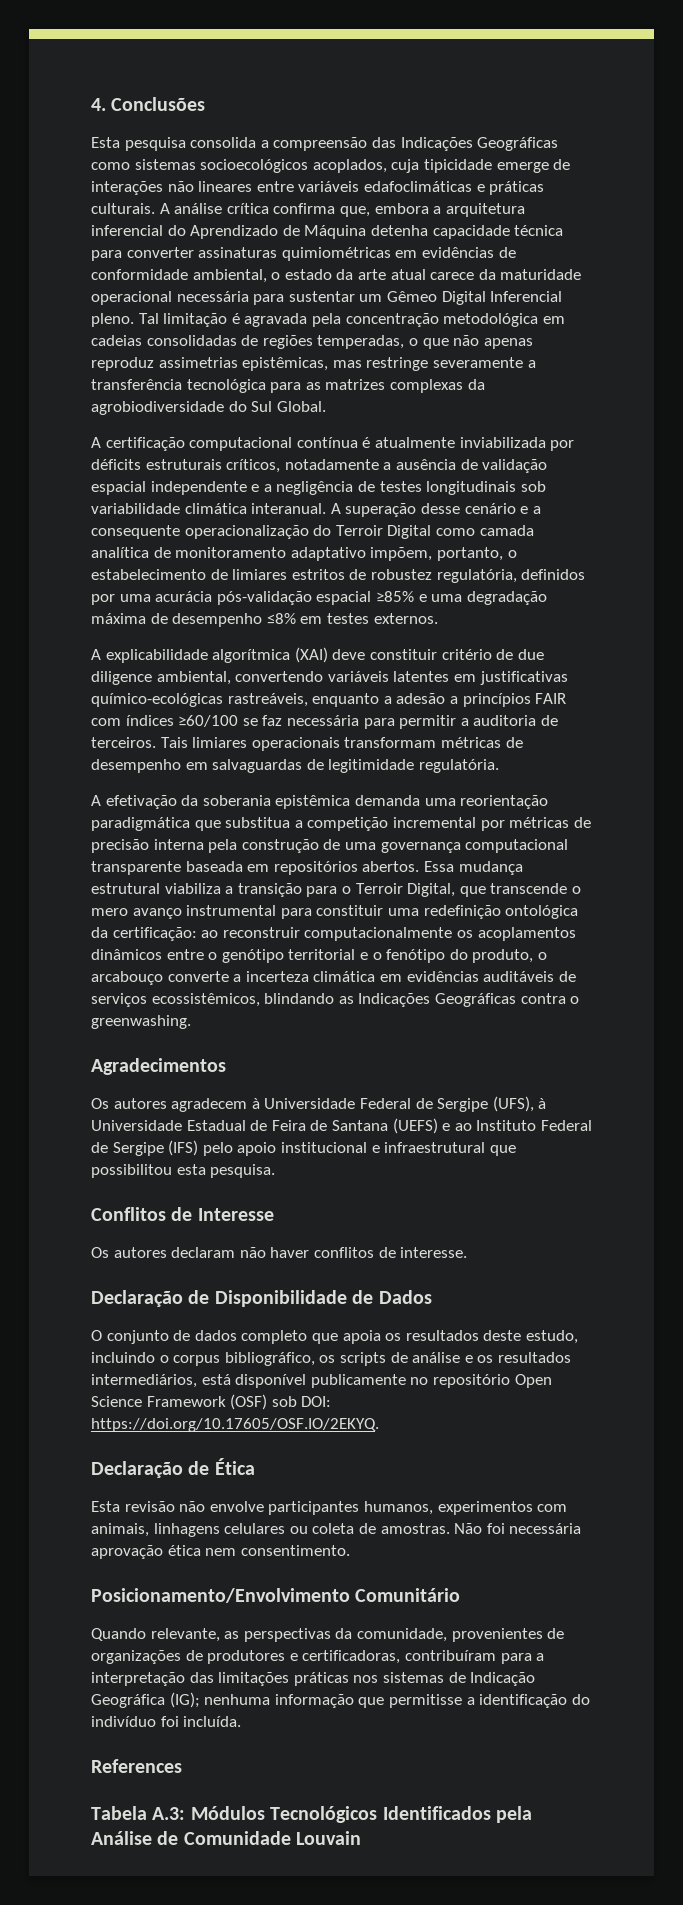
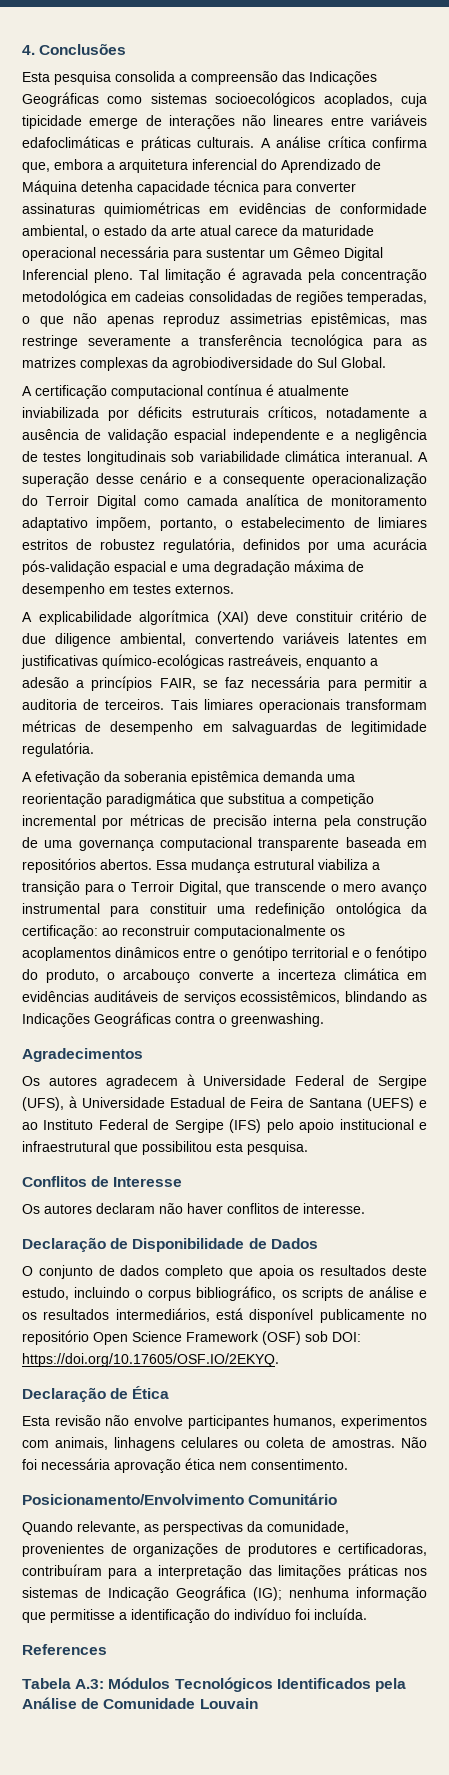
- A superação desse cenário e a consequente operacionalização do Terroir Digital como camada analítica de monitoramento adaptativo impõem, portanto, o estabelecimento de limiares estritos de robustez regulatória, definidos por uma acurácia pós-validação espacial ≥85% e uma degradação máxima de desempenho ≤8% em testes externos.
+ A superação desse cenário e a consequente operacionalização do Terroir Digital como camada analítica de monitoramento adaptativo impõem, portanto, o estabelecimento de limiares estritos de robustez regulatória, definidos por uma acurácia pós-validação espacial e uma degradação máxima de desempenho em testes externos.
- A explicabilidade algorítmica (XAI) deve constituir critério de due diligence ambiental, convertendo variáveis latentes em justificativas químico-ecológicas rastreáveis, enquanto a adesão a princípios FAIR com índices ≥60/100 se faz necessária para permitir a auditoria de terceiros.
+ A explicabilidade algorítmica (XAI) deve constituir critério de due diligence ambiental, convertendo variáveis latentes em justificativas químico-ecológicas rastreáveis, enquanto a adesão a princípios FAIR, se faz necessária para permitir a auditoria de terceiros.

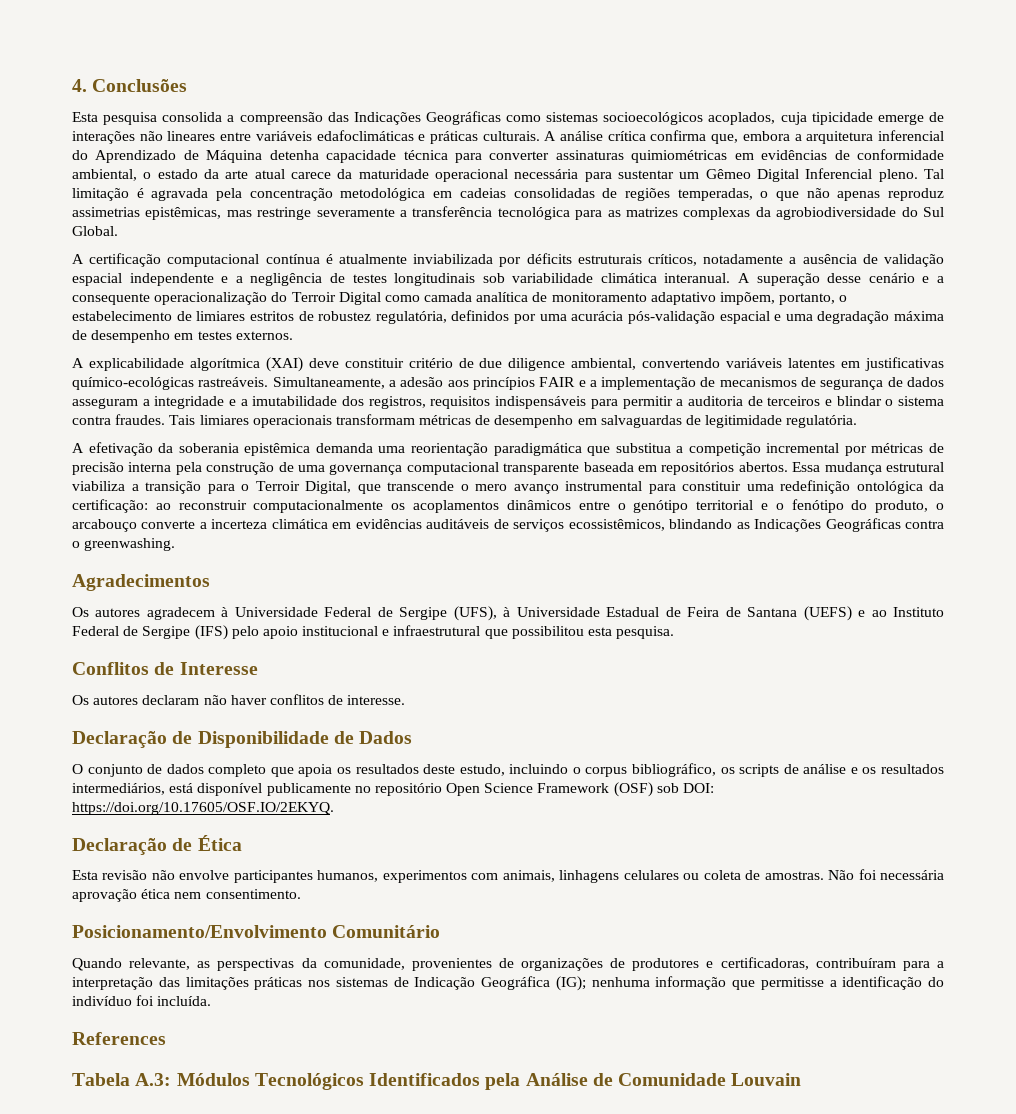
- A explicabilidade algorítmica (XAI) deve constituir critério de due diligence ambiental, convertendo variáveis latentes em justificativas químico-ecológicas rastreáveis, enquanto a adesão a princípios FAIR, se faz necessária para permitir a auditoria de terceiros.
+ A explicabilidade algorítmica (XAI) deve constituir critério de due diligence ambiental, convertendo variáveis latentes em justificativas químico-ecológicas rastreáveis. Simultaneamente, a adesão aos princípios FAIR e a implementação de mecanismos de segurança de dados asseguram a integridade e a imutabilidade dos registros, requisitos indispensáveis para permitir a auditoria de terceiros e blindar o sistema contra fraudes.

